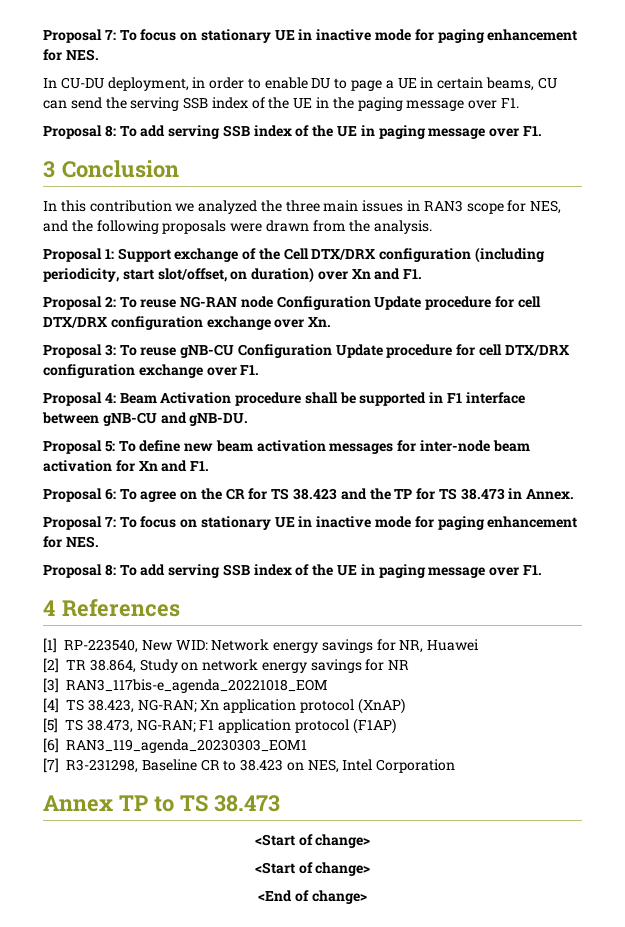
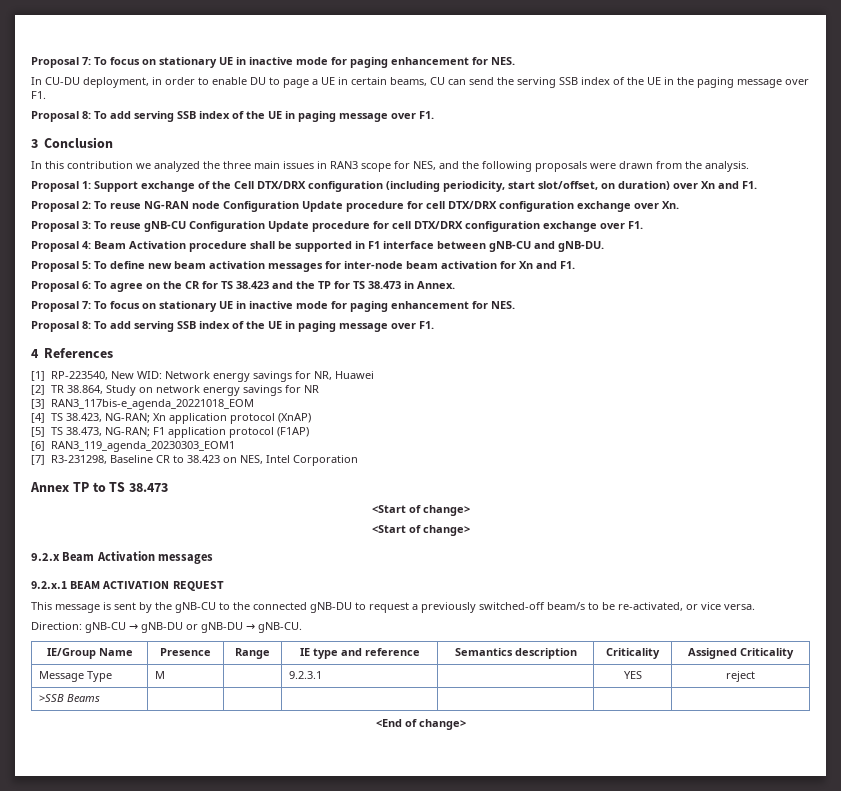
+ 9.2.x Beam Activation messages
+ 9.2.x.1 BEAM ACTIVATION REQUEST
+ This message is sent by the gNB-CU to the connected gNB-DU to request a previously switched-off beam/s to be re-activated, or vice versa.
+ Direction: gNB-CU → gNB-DU or gNB-DU → gNB-CU.
+ IE/Group Name | Presence | Range | IE type and reference | Semantics description | Criticality | Assigned Criticality
+ Message Type | M | | 9.2.3.1 | | YES | reject
+ >SSB Beams | | | | | |

